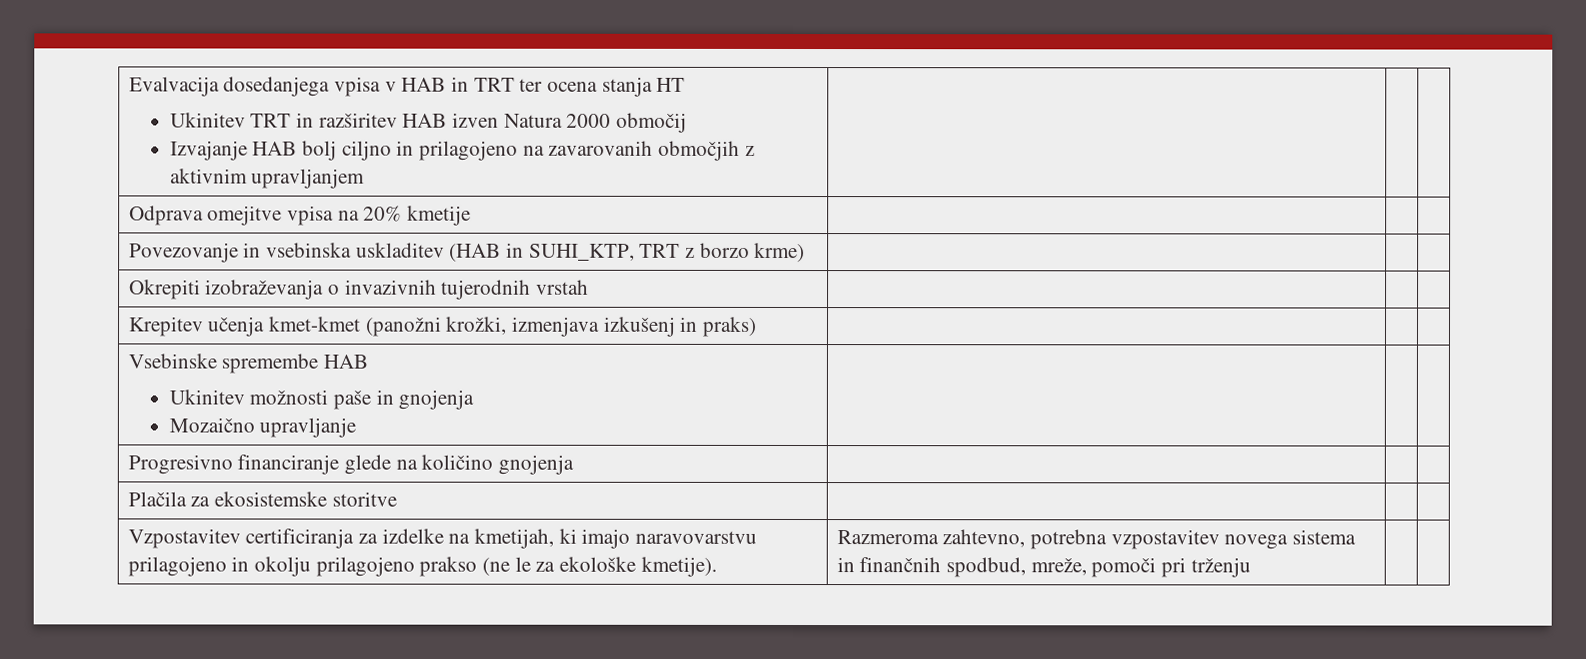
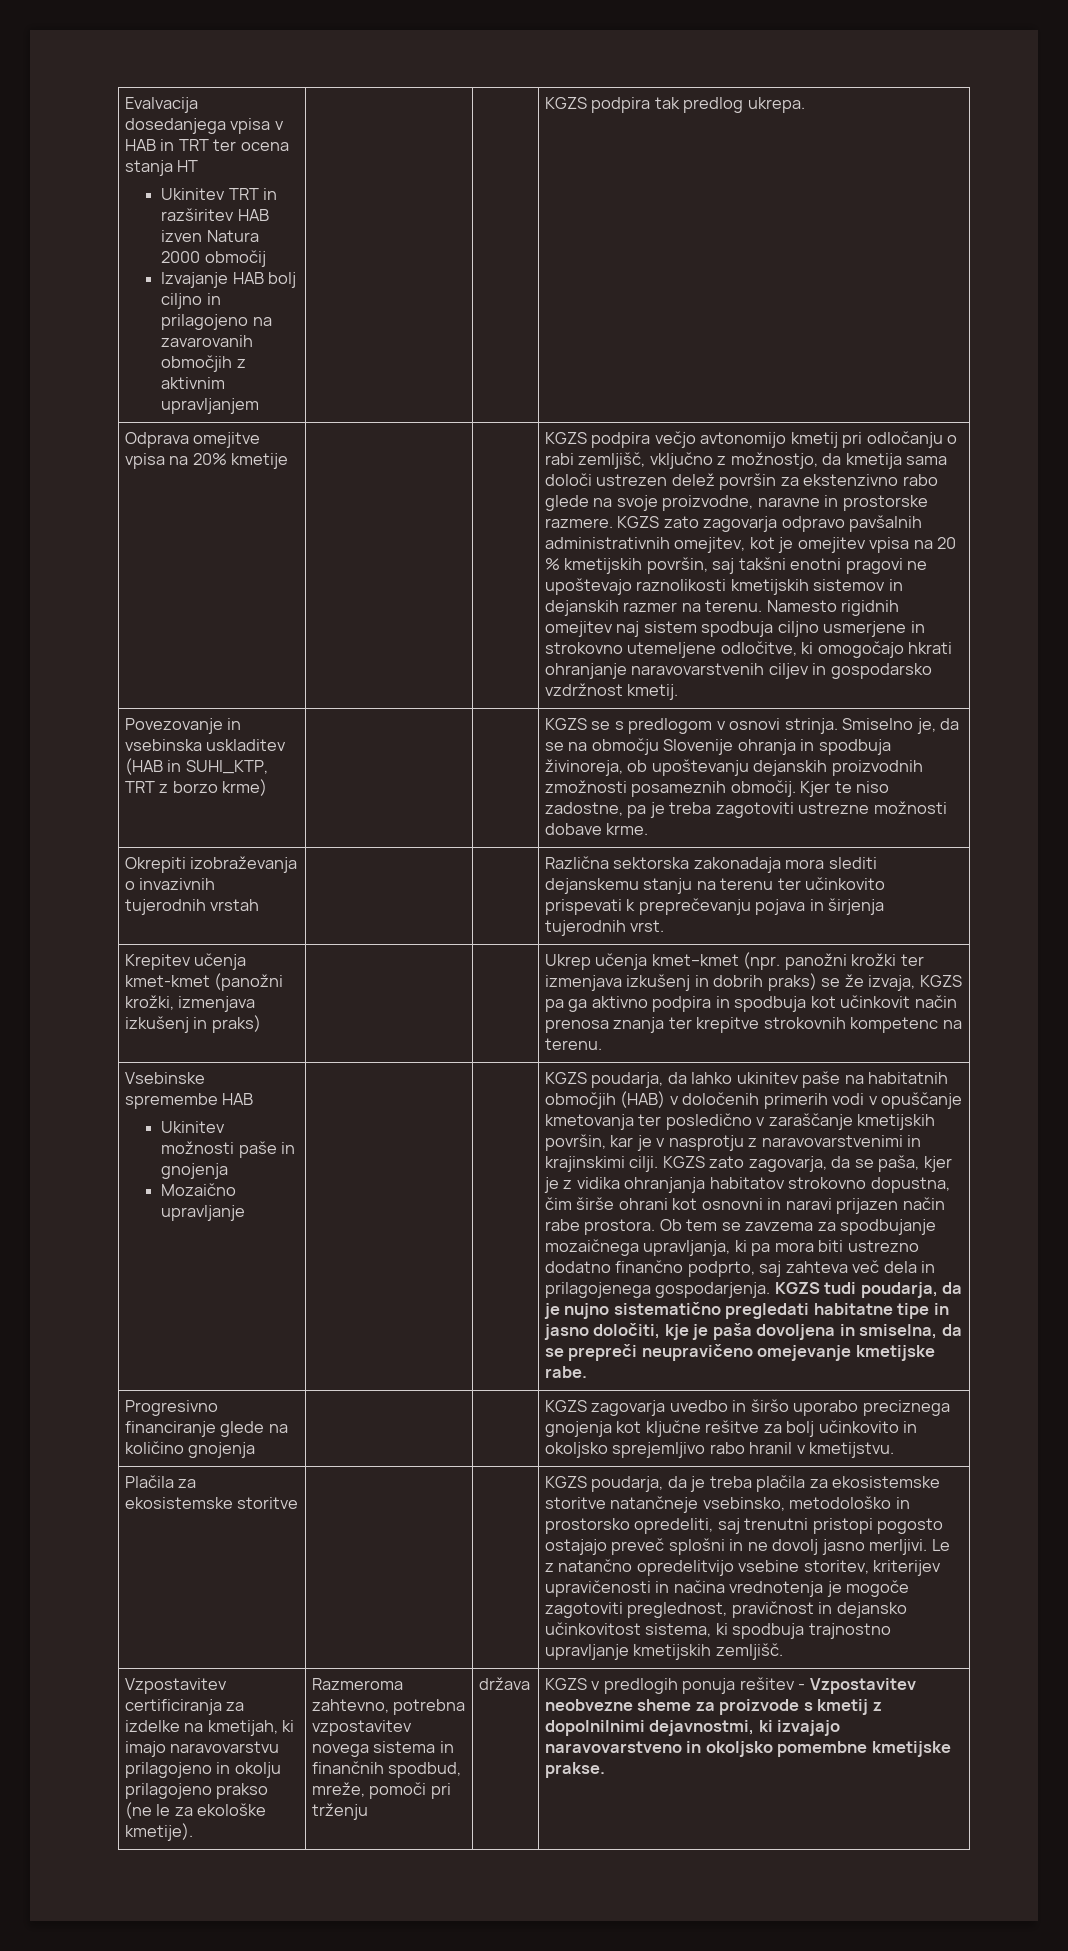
  Evalvacija dosedanjega vpisa v HAB in TRT ter ocena stanja HT
  Ukinitev TRT in razširitev HAB izven Natura 2000 območij
- Izvajanje HAB bolj ciljno in prilagojeno na zavarovanih območjih z aktivnim upravljanjem | | |
+ Izvajanje HAB bolj ciljno in prilagojeno na zavarovanih območjih z aktivnim upravljanjem | | | KGZS podpira tak predlog ukrepa.
+ KGZS podpira večjo avtonomijo kmetij pri odločanju o rabi zemljišč, vključno z možnostjo, da kmetija sama določi ustrezen delež površin za ekstenzivno rabo glede na svoje proizvodne, naravne in prostorske razmere. KGZS zato zagovarja odpravo pavšalnih administrativnih omejitev, kot je omejitev vpisa na 20 % kmetijskih površin, saj takšni enotni pragovi ne upoštevajo raznolikosti kmetijskih sistemov in dejanskih razmer na terenu. Namesto rigidnih omejitev naj sistem spodbuja ciljno usmerjene in strokovno utemeljene odločitve, ki omogočajo hkrati ohranjanje naravovarstvenih ciljev in gospodarsko vzdržnost kmetij.
+ KGZS se s predlogom v osnovi strinja. Smiselno je, da se na območju Slovenije ohranja in spodbuja živinoreja, ob upoštevanju dejanskih proizvodnih zmožnosti posameznih območij. Kjer te niso zadostne, pa je treba zagotoviti ustrezne možnosti dobave krme.
- Okrepiti izobraževanja o invazivnih tujerodnih vrstah | | |
+ Okrepiti izobraževanja o invazivnih tujerodnih vrstah | | | Različna sektorska zakonadaja mora slediti dejanskemu stanju na terenu ter učinkovito prispevati k preprečevanju pojava in širjenja tujerodnih vrst.
+ Ukrep učenja kmet–kmet (npr. panožni krožki ter izmenjava izkušenj in dobrih praks) se že izvaja, KGZS pa ga aktivno podpira in spodbuja kot učinkovit način prenosa znanja ter krepitve strokovnih kompetenc na terenu.
+ KGZS poudarja, da lahko ukinitev paše na habitatnih območjih (HAB) v določenih primerih vodi v opuščanje kmetovanja ter posledično v zaraščanje kmetijskih površin, kar je v nasprotju z naravovarstvenimi in krajinskimi cilji. KGZS zato zagovarja, da se paša, kjer je z vidika ohranjanja habitatov strokovno dopustna, čim širše ohrani kot osnovni in naravi prijazen način rabe prostora. Ob tem se zavzema za spodbujanje mozaičnega upravljanja, ki pa mora biti ustrezno dodatno finančno podprto, saj zahteva več dela in prilagojenega gospodarjenja. KGZS tudi poudarja, da je nujno sistematično pregledati habitatne tipe in jasno določiti, kje je paša dovoljena in smiselna, da se prepreči neupravičeno omejevanje kmetijske rabe.
- Progresivno financiranje glede na količino gnojenja | | |
- Plačila za ekosistemske storitve | | |
+ Progresivno financiranje glede na količino gnojenja | | | KGZS zagovarja uvedbo in širšo uporabo preciznega gnojenja kot ključne rešitve za bolj učinkovito in okoljsko sprejemljivo rabo hranil v kmetijstvu.
+ Plačila za ekosistemske storitve | | | KGZS poudarja, da je treba plačila za ekosistemske storitve natančneje vsebinsko, metodološko in prostorsko opredeliti, saj trenutni pristopi pogosto ostajajo preveč splošni in ne dovolj jasno merljivi. Le z natančno opredelitvijo vsebine storitev, kriterijev upravičenosti in načina vrednotenja je mogoče zagotoviti preglednost, pravičnost in dejansko učinkovitost sistema, ki spodbuja trajnostno upravljanje kmetijskih zemljišč.
+ država | KGZS v predlogih ponuja rešitev - Vzpostavitev neobvezne sheme za proizvode s kmetij z dopolnilnimi dejavnostmi, ki izvajajo naravovarstveno in okoljsko pomembne kmetijske prakse.

